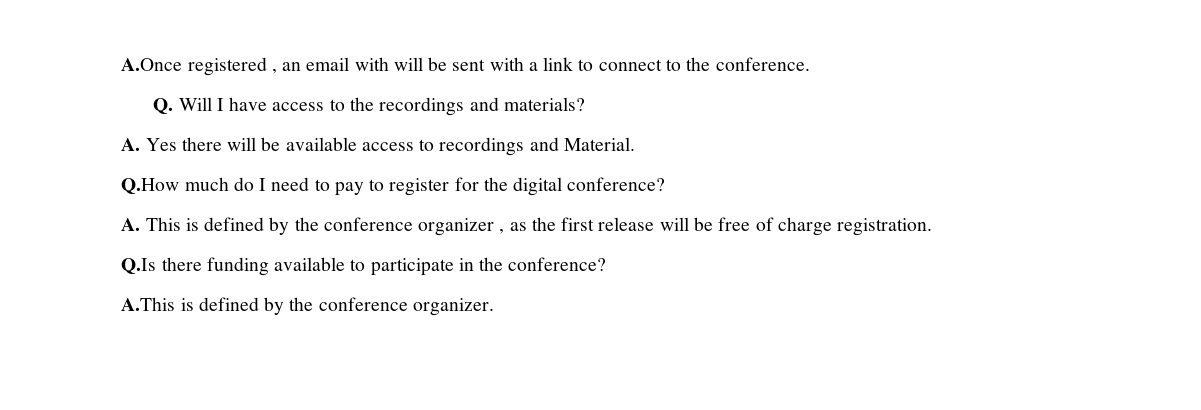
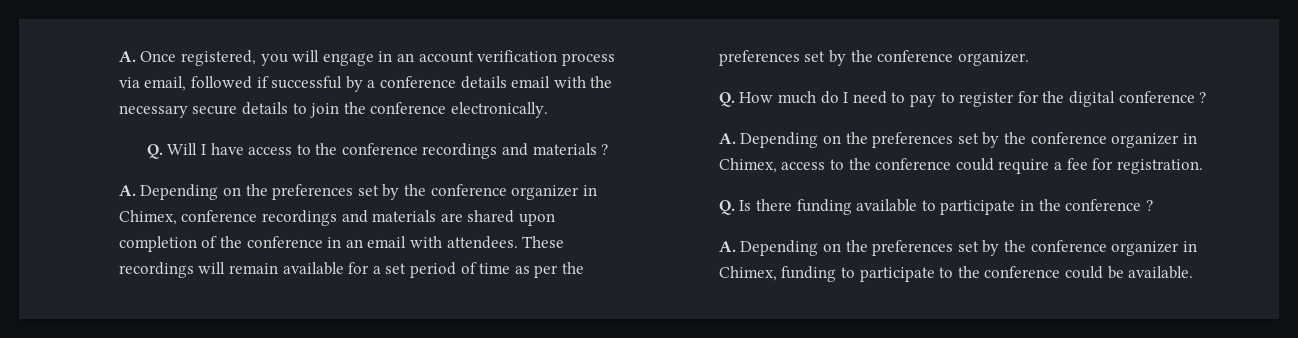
- A.Once registered , an email with will be sent with a link to connect to the conference.
+ A. Once registered, you will engage in an account verification process via email, followed if successful by a conference details email with the necessary secure details to join the conference electronically.
- Q. Will I have access to the recordings and materials?
- A. Yes there will be available access to recordings and Material.
- Q.How much do I need to pay to register for the digital conference?
- A. This is defined by the conference organizer , as the first release will be free of charge registration.
+ Q. Will I have access to the conference recordings and materials ?
+ A. Depending on the preferences set by the conference organizer in Chimex, conference recordings and materials are shared upon completion of the conference in an email with attendees. These recordings will remain available for a set period of time as per the preferences set by the conference organizer.
+ Q. How much do I need to pay to register for the digital conference ?
+ A. Depending on the preferences set by the conference organizer in Chimex, access to the conference could require a fee for registration.
- Q.Is there funding available to participate in the conference?
- A.This is defined by the conference organizer.
+ Q. Is there funding available to participate in the conference ?
+ A. Depending on the preferences set by the conference organizer in Chimex, funding to participate to the conference could be available.

